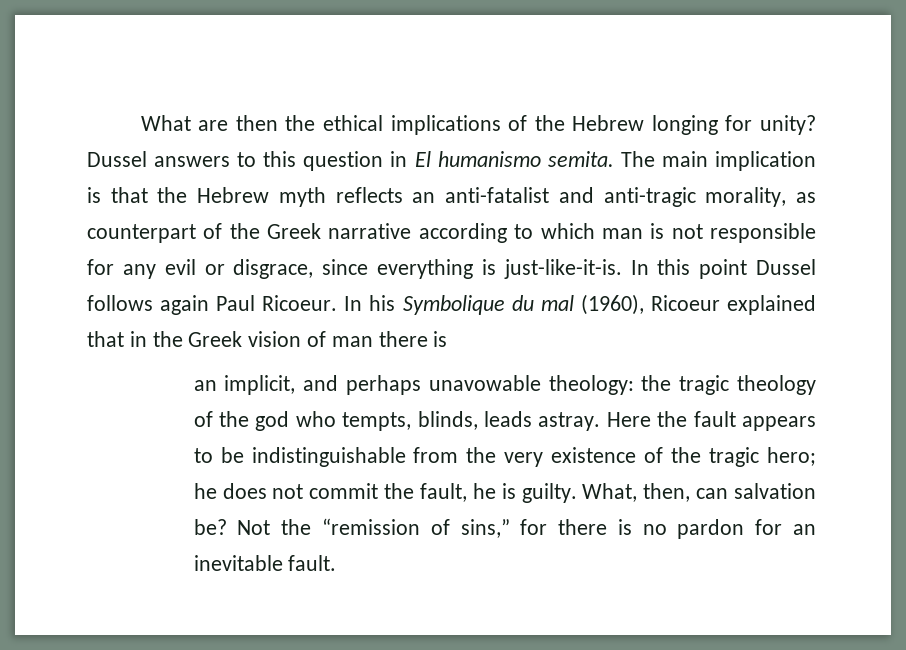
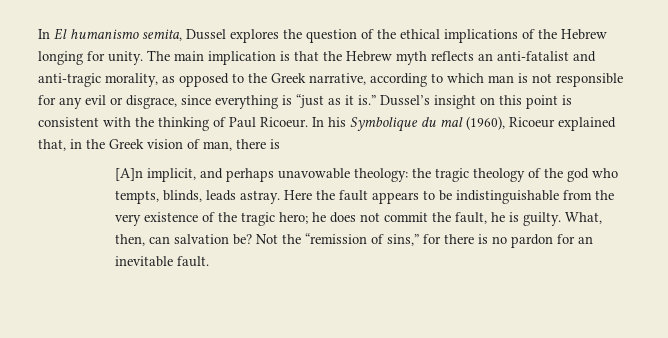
- What are then the ethical implications of the Hebrew longing for unity? Dussel answers to this question in El humanismo semita.
+ In El humanismo semita, Dussel explores the question of the ethical implications of the Hebrew longing for unity.
- The main implication is that the Hebrew myth reflects an anti-fatalist and anti-tragic morality, as counterpart of the Greek narrative according to which man is not responsible for any evil or disgrace, since everything is just-like-it-is. In this point Dussel follows again Paul Ricoeur.
+ The main implication is that the Hebrew myth reflects an anti-fatalist and anti-tragic morality, as opposed to the Greek narrative, according to which man is not responsible for any evil or disgrace, since everything is “just as it is.” Dussel’s insight on this point is consistent with the thinking of Paul Ricoeur.
- In his Symbolique du mal (1960), Ricoeur explained that in the Greek vision of man there is
+ In his Symbolique du mal (1960), Ricoeur explained that, in the Greek vision of man, there is
- an implicit, and perhaps unavowable theology: the tragic theology of the god who tempts, blinds, leads astray.
+ [A]n implicit, and perhaps unavowable theology: the tragic theology of the god who tempts, blinds, leads astray.

